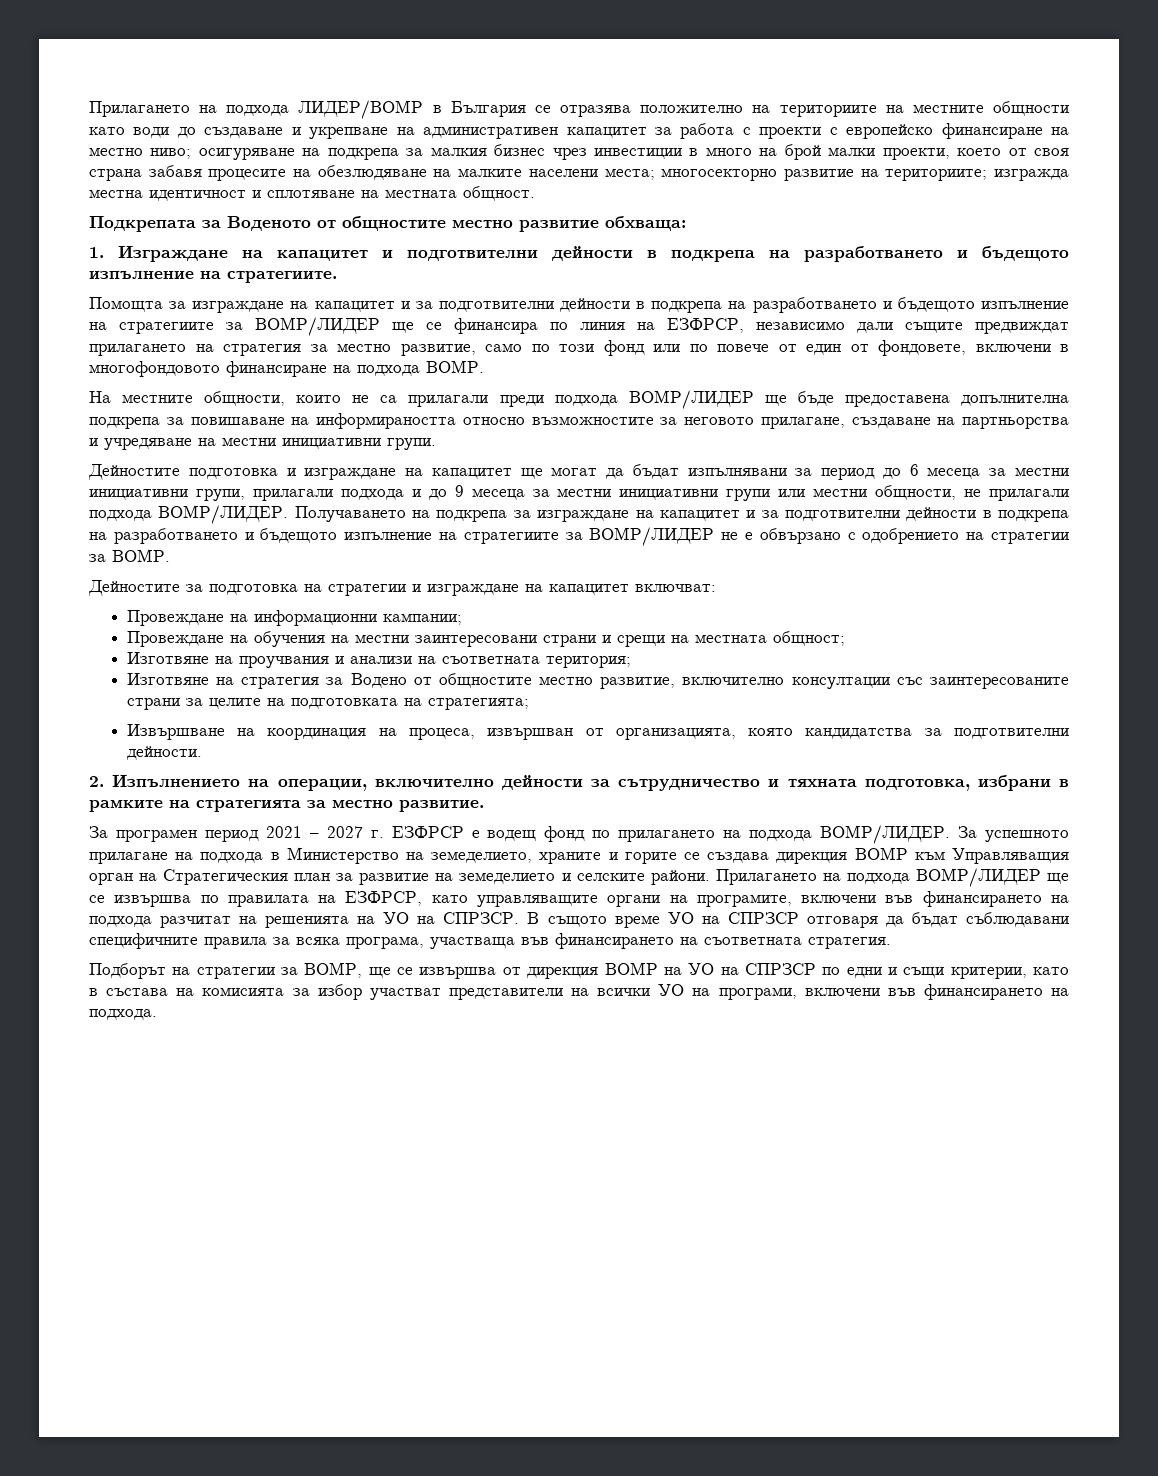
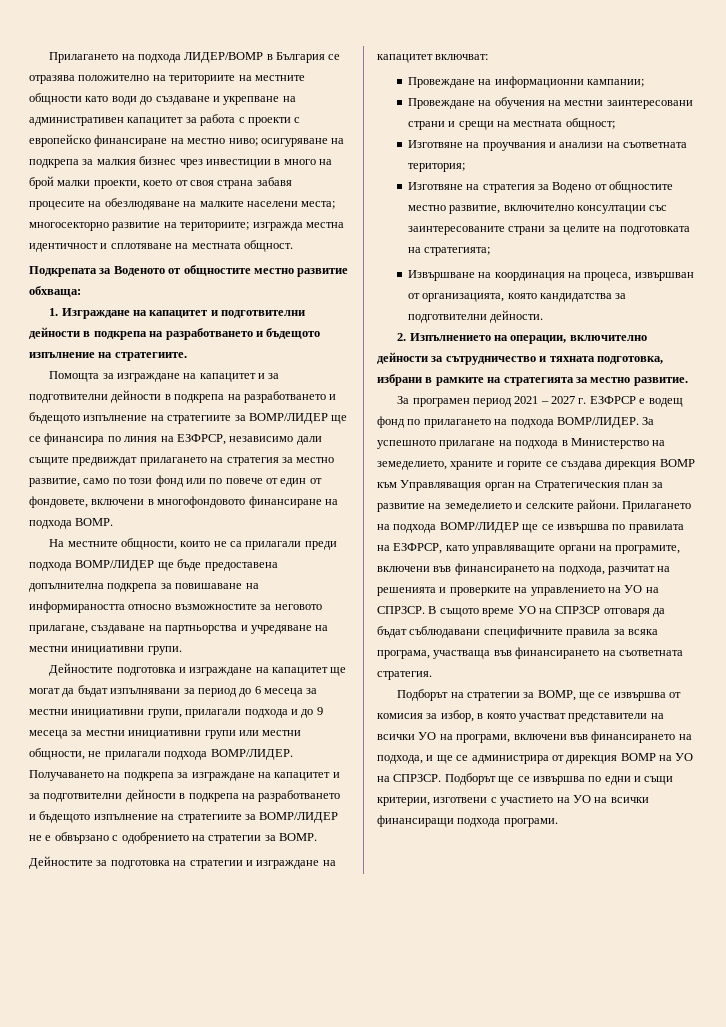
- Прилагането на подхода ВОМР/ЛИДЕР ще се извършва по правилата на ЕЗФРСР, като управляващите органи на програмите, включени във финансирането на подхода разчитат на решенията на УО на СПРЗСР.
+ Прилагането на подхода ВОМР/ЛИДЕР ще се извършва по правилата на ЕЗФРСР, като управляващите органи на програмите, включени във финансирането на подхода, разчитат на решенията и проверките на управлението на УО на СПРЗСР.
- Подборът на стратегии за ВОМР, ще се извършва от дирекция ВОМР на УО на СПРЗСР по едни и същи критерии, като в състава на комисията за избор участват представители на всички УО на програми, включени във финансирането на подхода.
+ Подборът на стратегии за ВОМР, ще се извършва от комисия за избор, в която участват представители на всички УО на програми, включени във финансирането на подхода, и ще се администрира от дирекция ВОМР на УО на СПРЗСР. Подборът ще се извършва по едни и същи критерии, изготвени с участието на УО на всички финансиращи подхода програми.

